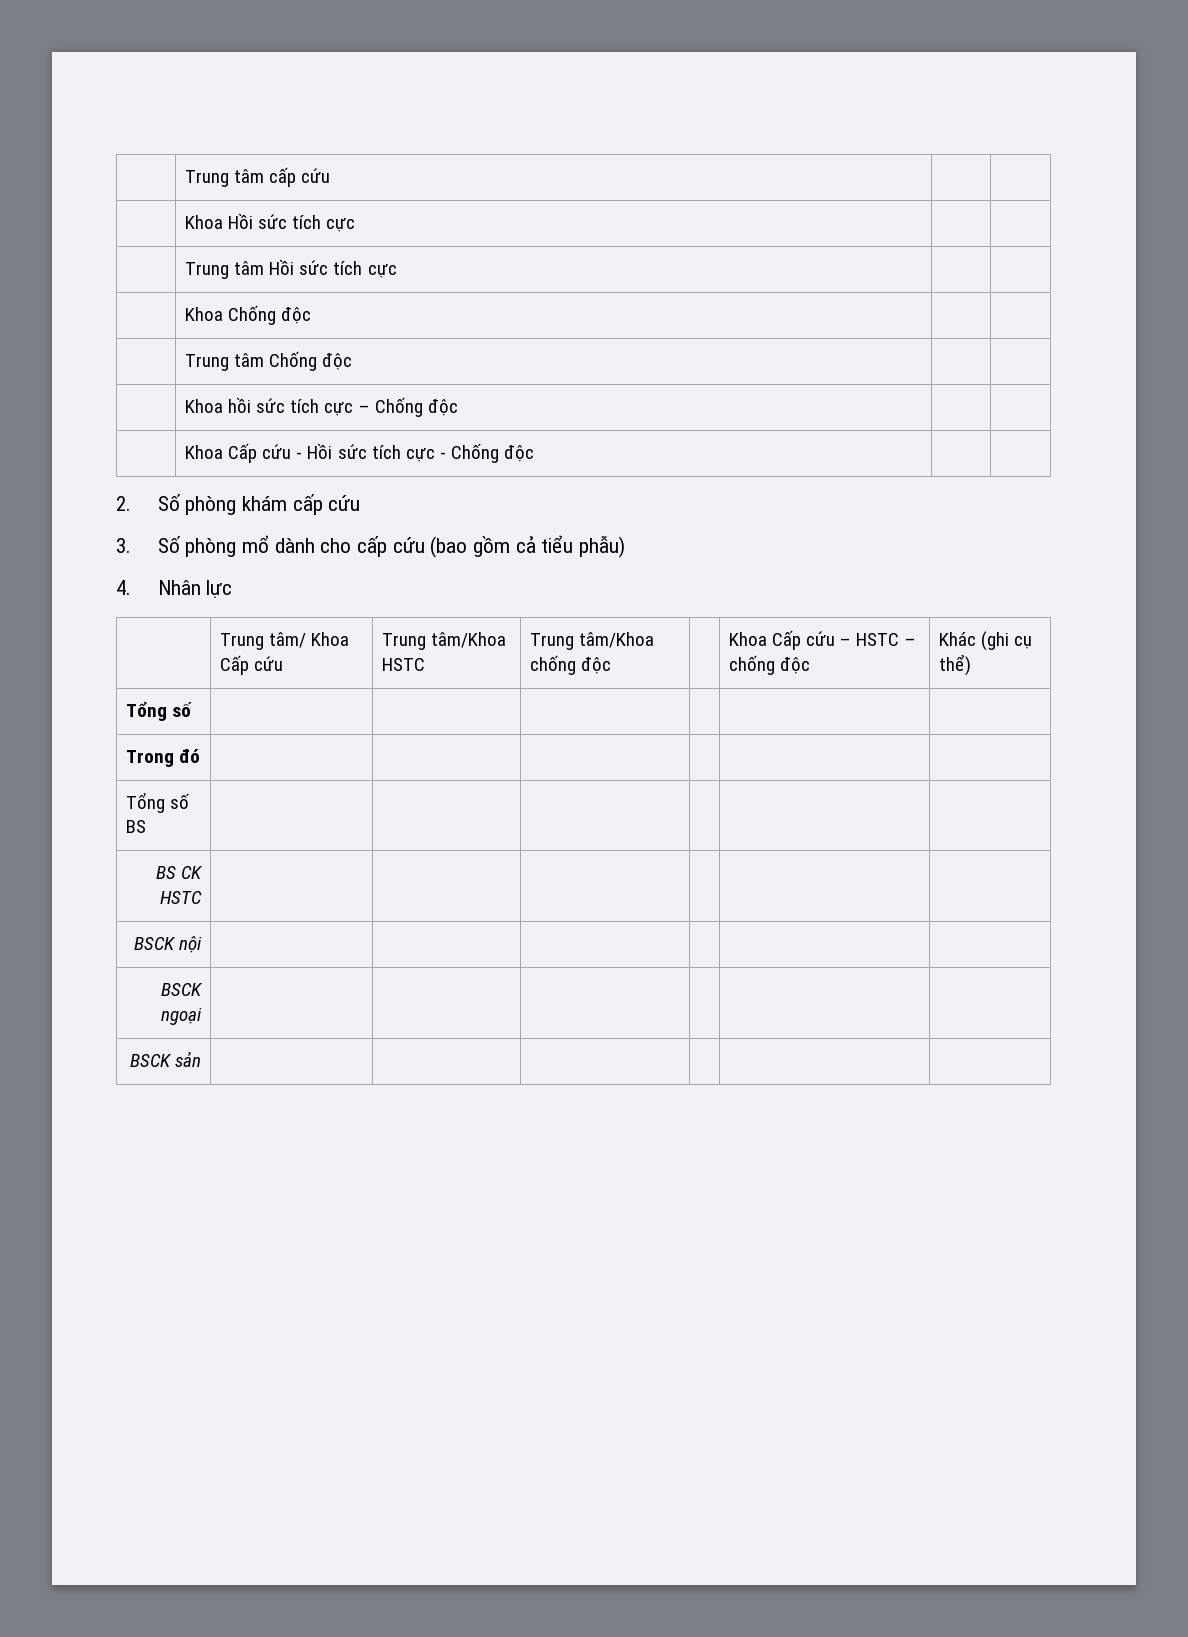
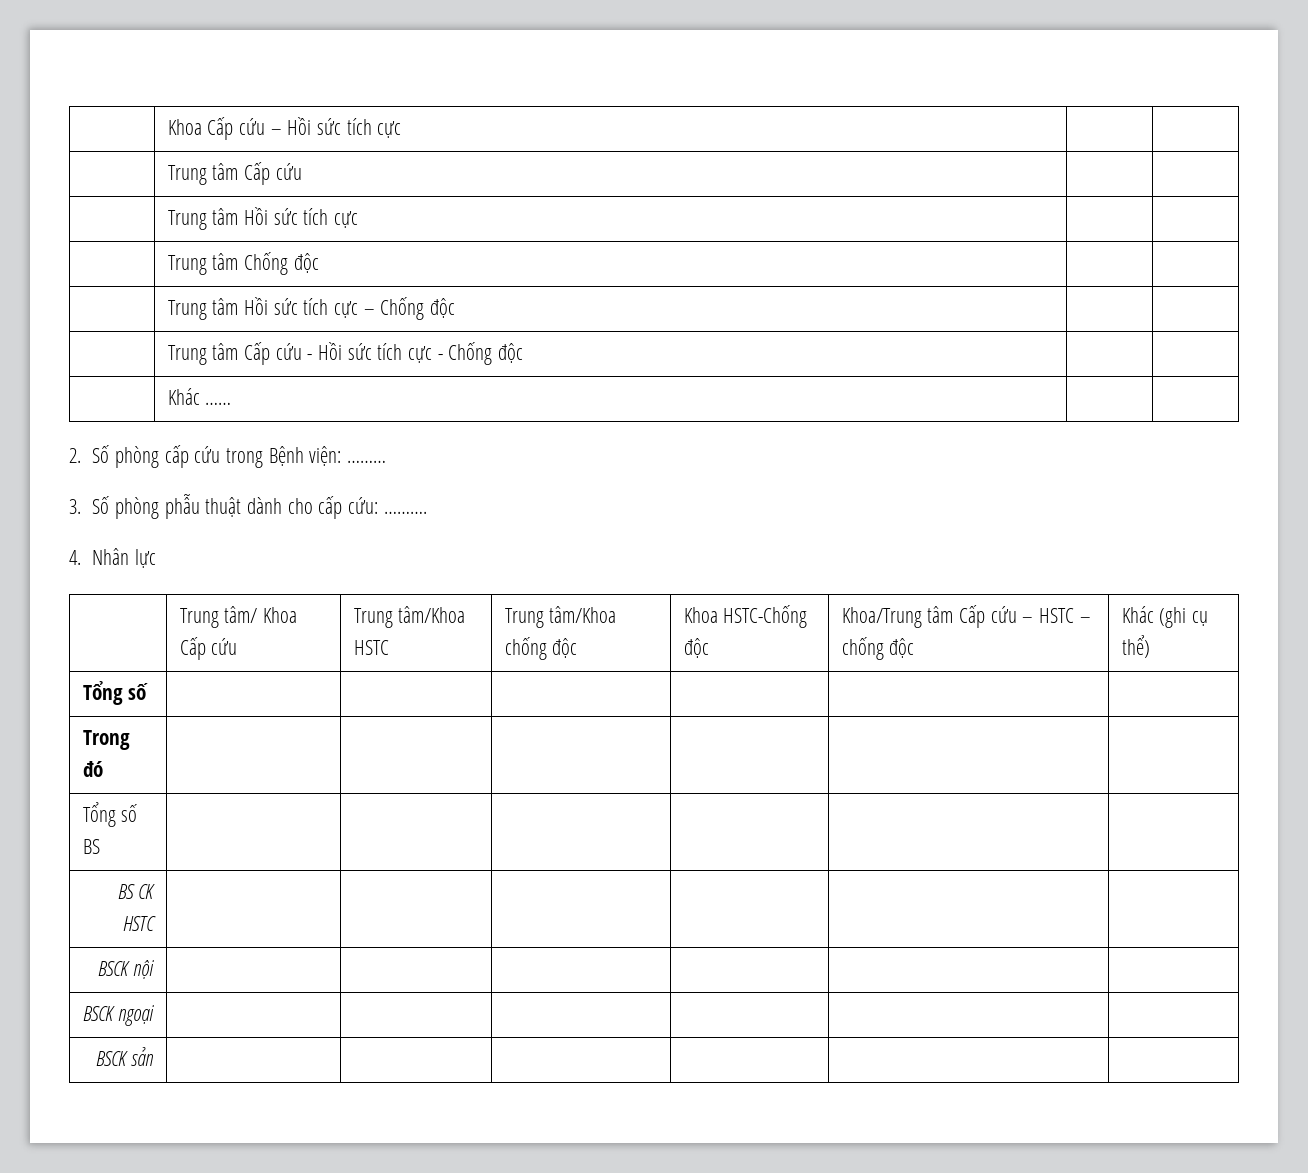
- | Trung tâm cấp cứu | |
- | Khoa Hồi sức tích cực | |
+ | Khoa Cấp cứu – Hồi sức tích cực | |
+ | Trung tâm Cấp cứu | |
- | Khoa Chống độc | |
  | Trung tâm Chống độc | |
- | Khoa hồi sức tích cực – Chống độc | |
- | Khoa Cấp cứu - Hồi sức tích cực - Chống độc | |
+ | Trung tâm Hồi sức tích cực – Chống độc | |
+ | Trung tâm Cấp cứu - Hồi sức tích cực - Chống độc | |
+ | Khác …… | |
- 2. Số phòng khám cấp cứu
+ 2. Số phòng cấp cứu trong Bệnh viện: ………
- 3. Số phòng mổ dành cho cấp cứu (bao gồm cả tiểu phẫu)
+ 3. Số phòng phẫu thuật dành cho cấp cứu: ……….
- | Trung tâm/ Khoa Cấp cứu | Trung tâm/Khoa HSTC | Trung tâm/Khoa chống độc | | Khoa Cấp cứu – HSTC – chống độc | Khác (ghi cụ thể)
+ | Trung tâm/ Khoa Cấp cứu | Trung tâm/Khoa HSTC | Trung tâm/Khoa chống độc | Khoa HSTC-Chống độc | Khoa/Trung tâm Cấp cứu – HSTC – chống độc | Khác (ghi cụ thể)

